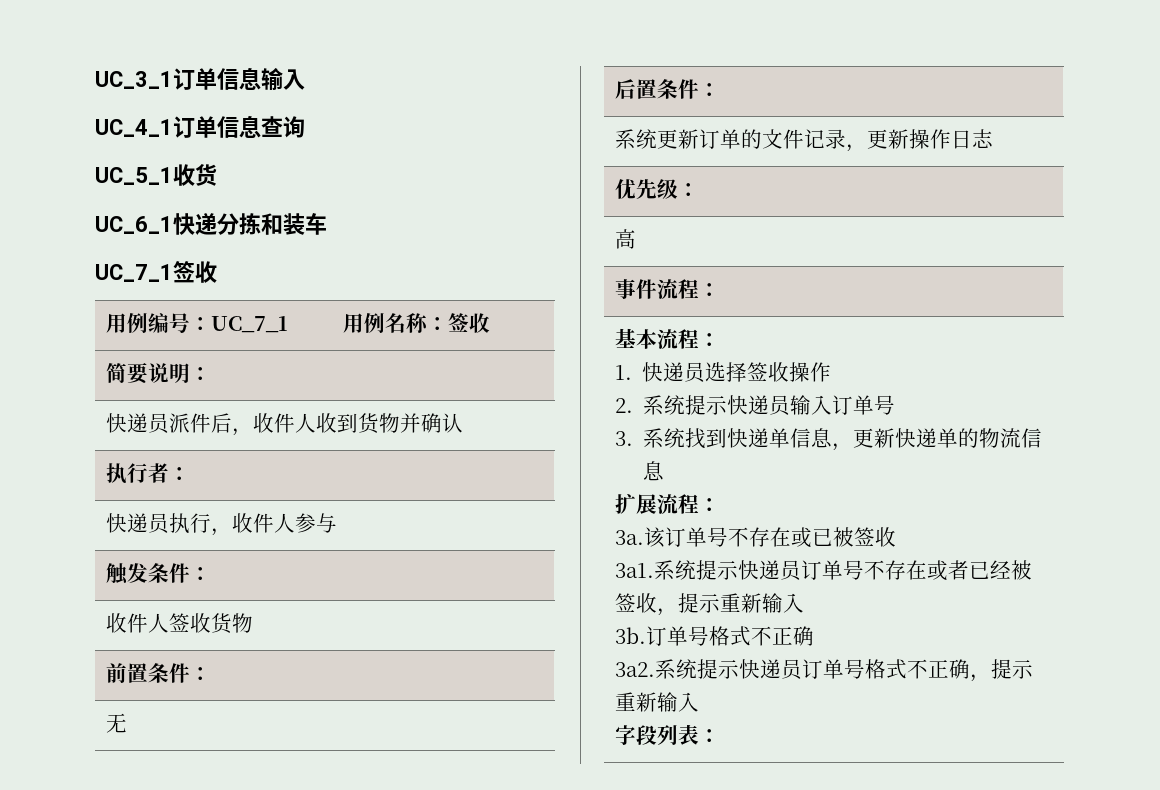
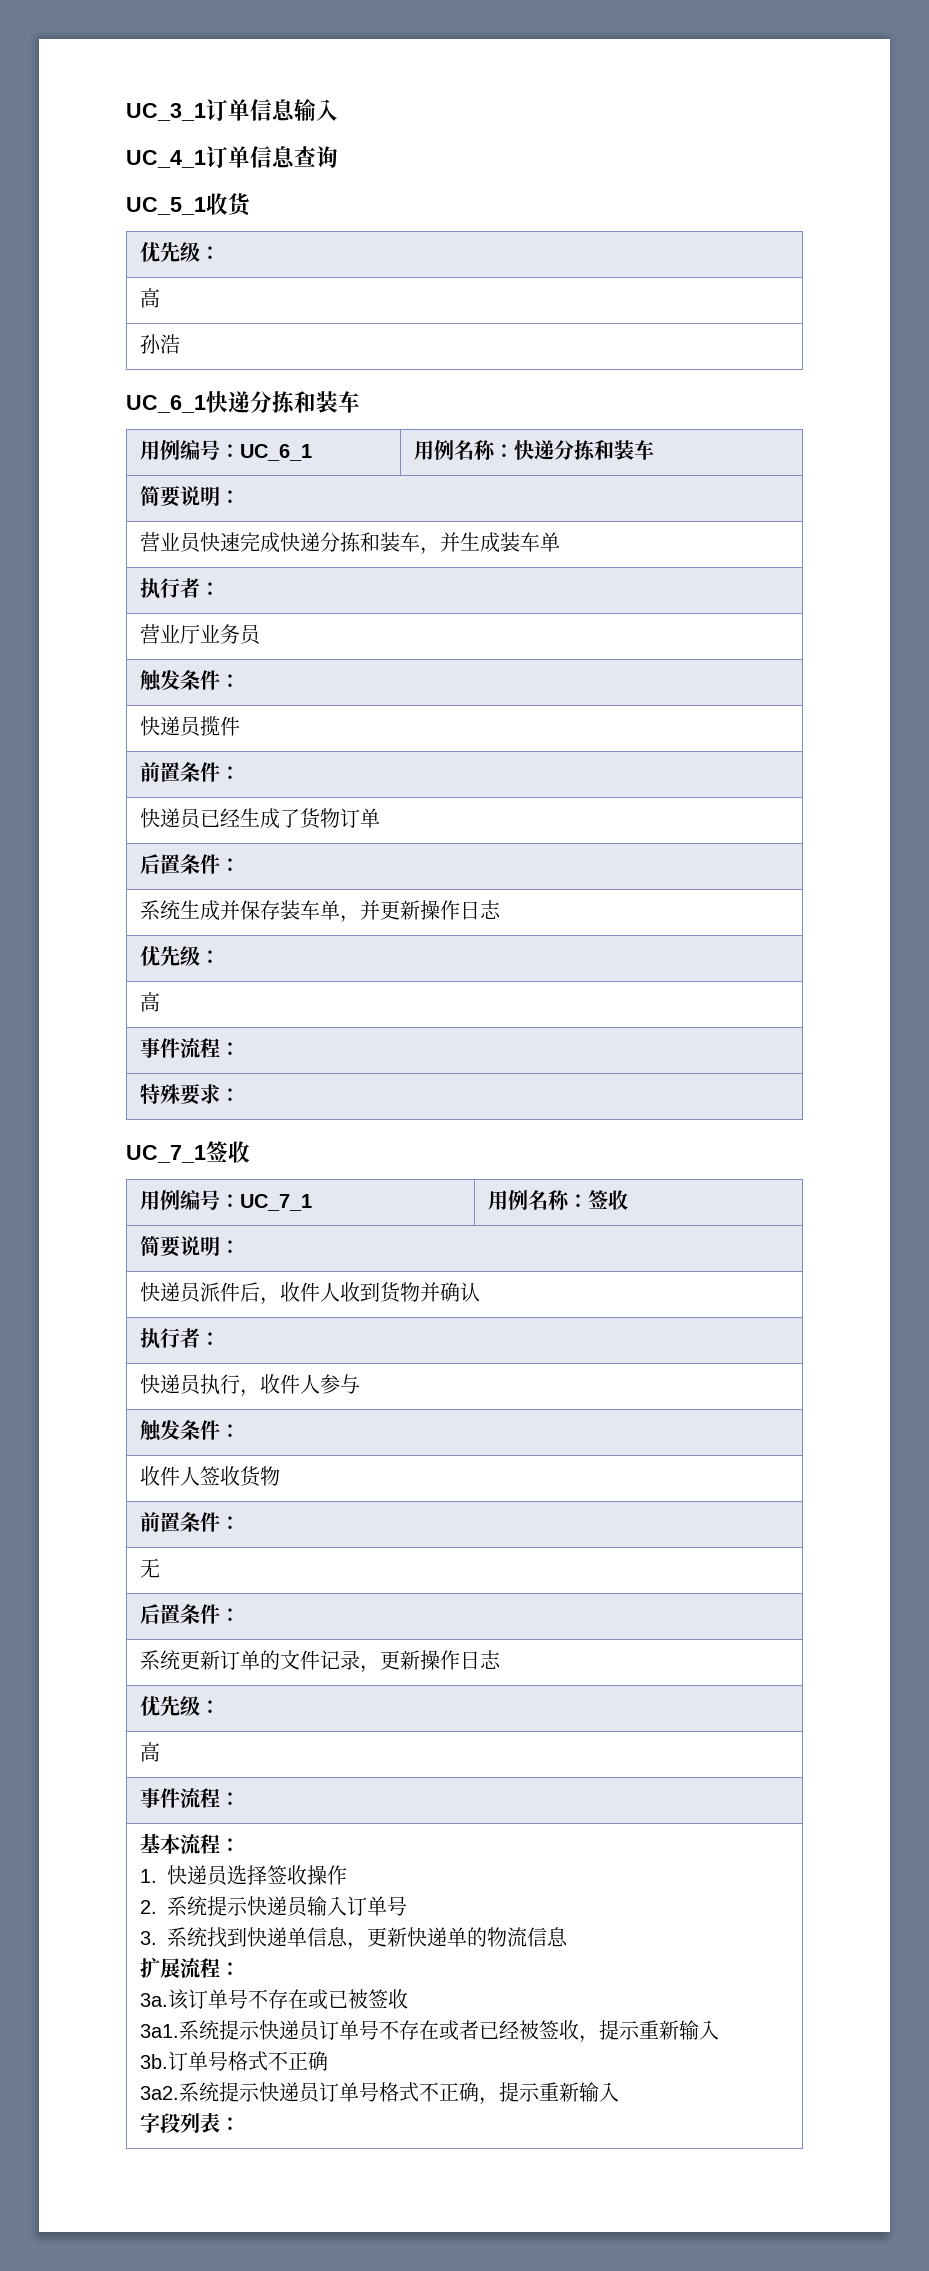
  UC_5_1收货
+ 优先级：
+ 高
+ 孙浩
+ 用例编号：UC_6_1 | 用例名称：快递分拣和装车
+ 简要说明：
+ 营业员快速完成快递分拣和装车，并生成装车单
+ 执行者：
+ 营业厅业务员
+ 触发条件：
+ 快递员揽件
+ 前置条件：
+ 快递员已经生成了货物订单
+ 后置条件：
+ 系统生成并保存装车单，并更新操作日志
+ 优先级：
+ 高
+ 事件流程：
+ 特殊要求：

